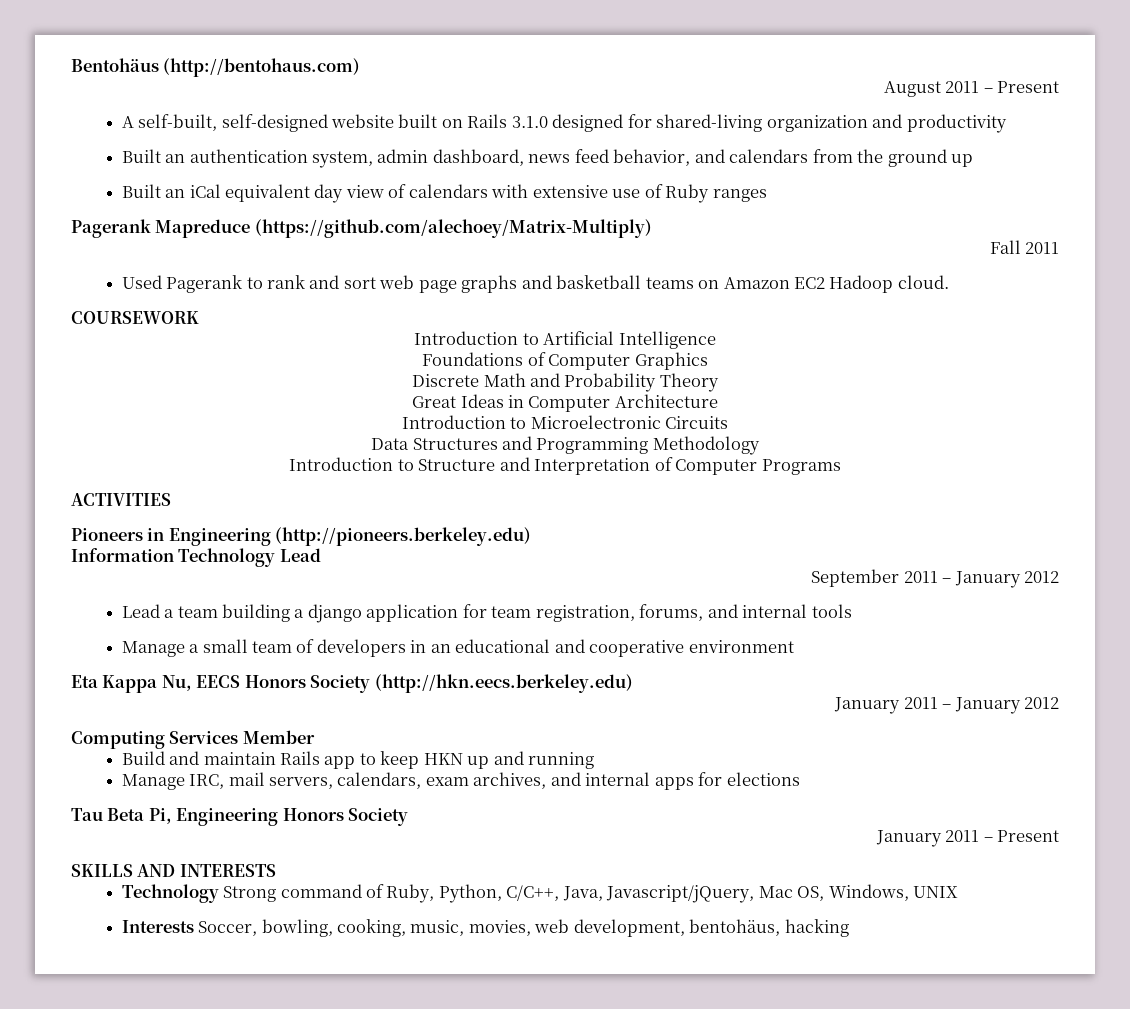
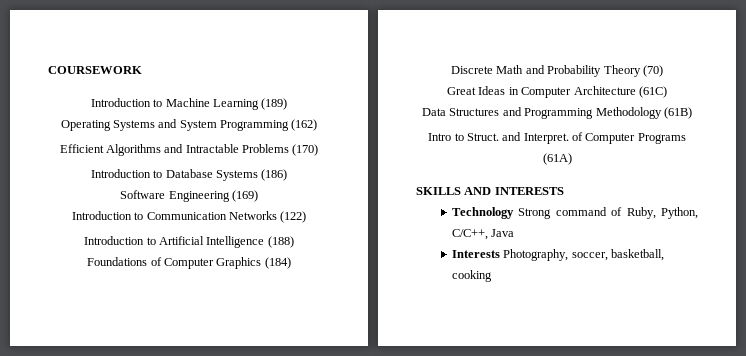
- Bentohäus (http://bentohaus.com)
- August 2011 – Present
- A self-built, self-designed website built on Rails 3.1.0 designed for shared-living organization and productivity
- Built an authentication system, admin dashboard, news feed behavior, and calendars from the ground up
- Built an iCal equivalent day view of calendars with extensive use of Ruby ranges
- Pagerank Mapreduce (https://github.com/alechoey/Matrix-Multiply)
- Fall 2011
- Used Pagerank to rank and sort web page graphs and basketball teams on Amazon EC2 Hadoop cloud.
  COURSEWORK
+ Introduction to Machine Learning (189)
+ Operating Systems and System Programming (162)
+ Efficient Algorithms and Intractable Problems (170)
+ Introduction to Database Systems (186)
+ Software Engineering (169)
+ Introduction to Communication Networks (122)
- Introduction to Artificial Intelligence
+ Introduction to Artificial Intelligence (188)
- Foundations of Computer Graphics
+ Foundations of Computer Graphics (184)
- Discrete Math and Probability Theory
+ Discrete Math and Probability Theory (70)
- Great Ideas in Computer Architecture
- Introduction to Microelectronic Circuits
+ Great Ideas in Computer Architecture (61C)
- Data Structures and Programming Methodology
- Introduction to Structure and Interpretation of Computer Programs
- ACTIVITIES
- Pioneers in Engineering (http://pioneers.berkeley.edu)
- Information Technology Lead
- September 2011 – January 2012
- Lead a team building a django application for team registration, forums, and internal tools
- Manage a small team of developers in an educational and cooperative environment
- Eta Kappa Nu, EECS Honors Society (http://hkn.eecs.berkeley.edu)
- January 2011 – January 2012
- Computing Services Member
- Build and maintain Rails app to keep HKN up and running
- Manage IRC, mail servers, calendars, exam archives, and internal apps for elections
- Tau Beta Pi, Engineering Honors Society
- January 2011 – Present
+ Data Structures and Programming Methodology (61B)
+ Intro to Struct. and Interpret. of Computer Programs (61A)
- Technology Strong command of Ruby, Python, C/C++, Java, Javascript/jQuery, Mac OS, Windows, UNIX
- Interests Soccer, bowling, cooking, music, movies, web development, bentohäus, hacking
+ Technology Strong command of Ruby, Python, C/C++, Java
+ Interests Photography, soccer, basketball, cooking

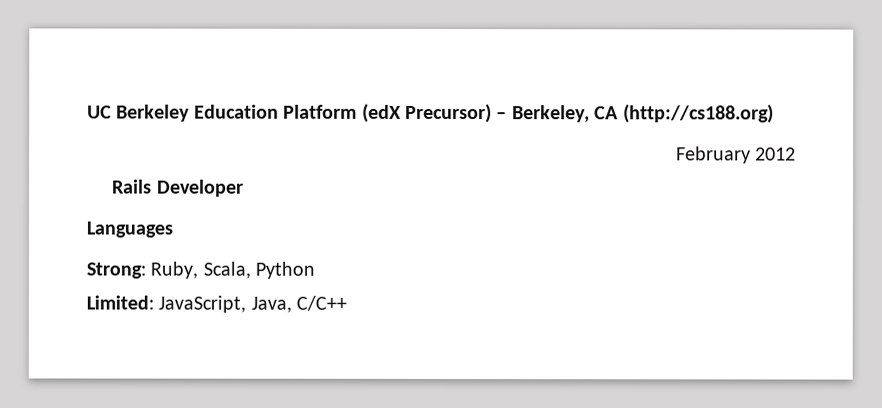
- COURSEWORK
- Introduction to Machine Learning (189)
- Operating Systems and System Programming (162)
- Efficient Algorithms and Intractable Problems (170)
- Introduction to Database Systems (186)
- Software Engineering (169)
- Introduction to Communication Networks (122)
- Introduction to Artificial Intelligence (188)
- Foundations of Computer Graphics (184)
- Discrete Math and Probability Theory (70)
- Great Ideas in Computer Architecture (61C)
- Data Structures and Programming Methodology (61B)
- Intro to Struct. and Interpret. of Computer Programs (61A)
- SKILLS AND INTERESTS
- Technology Strong command of Ruby, Python, C/C++, Java
- Interests Photography, soccer, basketball, cooking
+ UC Berkeley Education Platform (edX Precursor) – Berkeley, CA (http://cs188.org)
+ February 2012
+ Rails Developer
+ Languages
+ Strong: Ruby, Scala, Python
+ Limited: JavaScript, Java, C/C++

